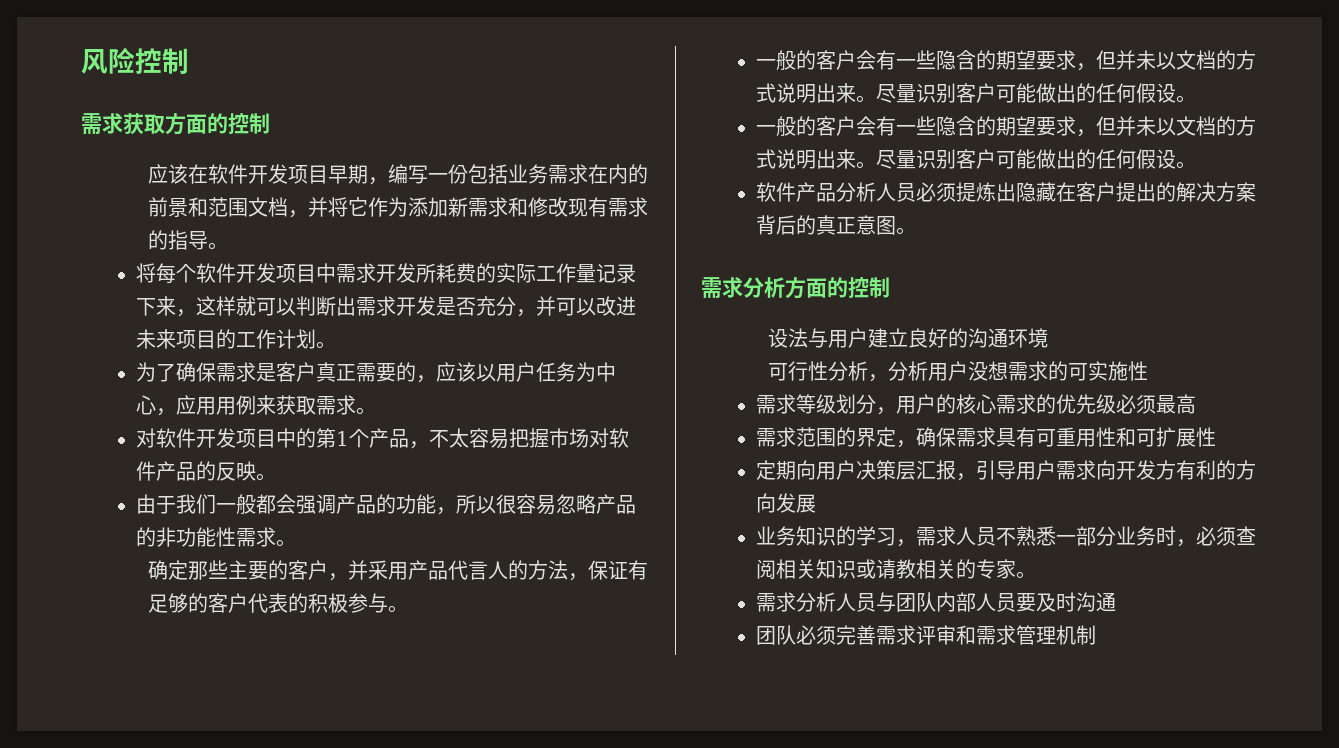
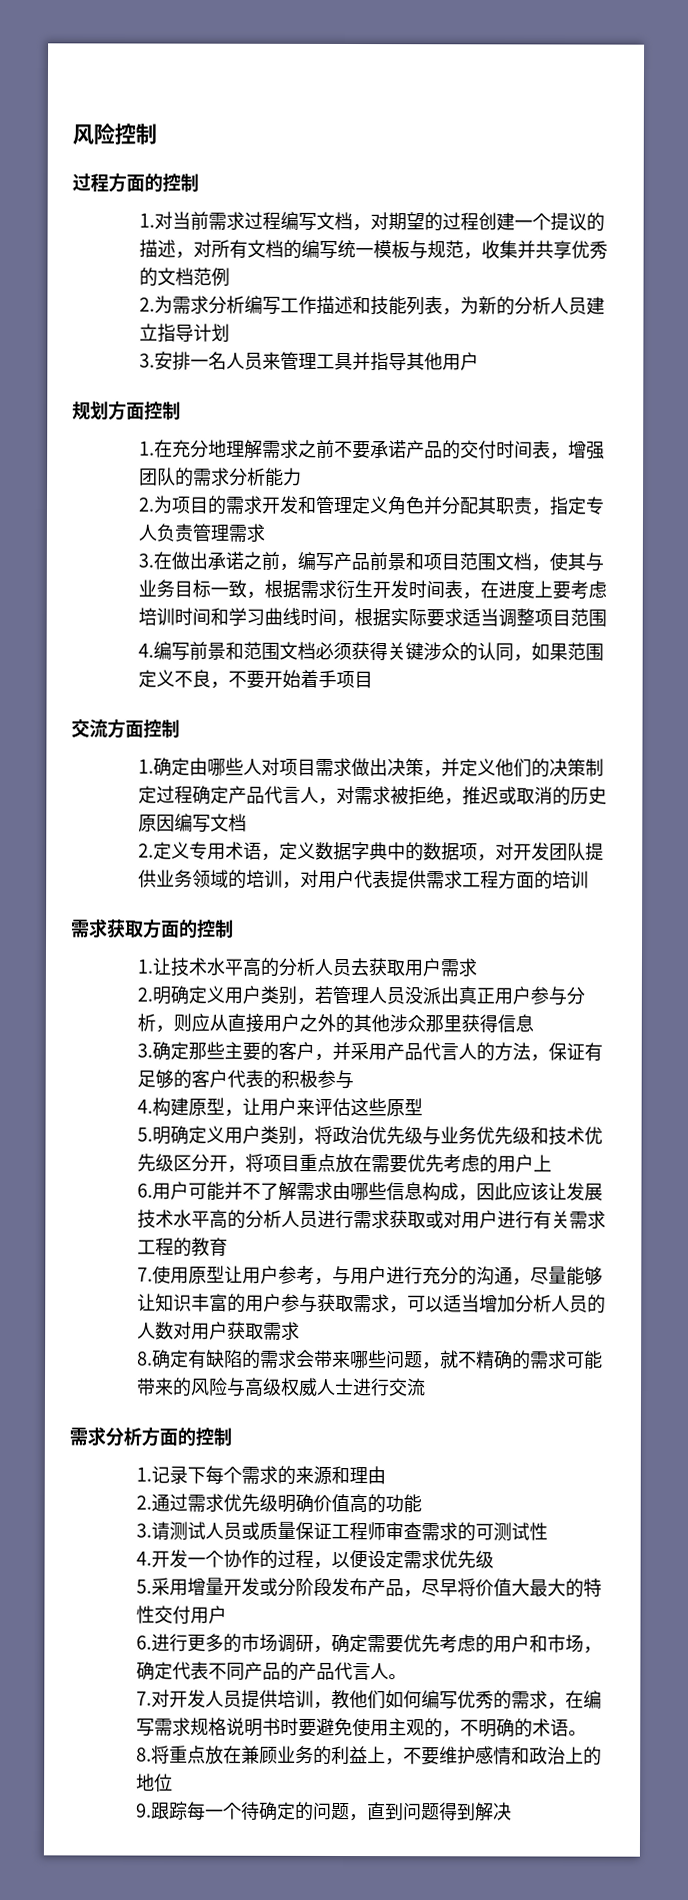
+ 过程方面的控制
+ 1.对当前需求过程编写文档，对期望的过程创建一个提议的描述，对所有文档的编写统一模板与规范，收集并共享优秀的文档范例
+ 2.为需求分析编写工作描述和技能列表，为新的分析人员建立指导计划
+ 3.安排一名人员来管理工具并指导其他用户
+ 规划方面控制
+ 1.在充分地理解需求之前不要承诺产品的交付时间表，增强团队的需求分析能力
+ 2.为项目的需求开发和管理定义角色并分配其职责，指定专人负责管理需求
+ 3.在做出承诺之前，编写产品前景和项目范围文档，使其与业务目标一致，根据需求衍生开发时间表，在进度上要考虑培训时间和学习曲线时间，根据实际要求适当调整项目范围
+ 4.编写前景和范围文档必须获得关键涉众的认同，如果范围定义不良，不要开始着手项目
+ 交流方面控制
+ 1.确定由哪些人对项目需求做出决策，并定义他们的决策制定过程确定产品代言人，对需求被拒绝，推迟或取消的历史原因编写文档
+ 2.定义专用术语，定义数据字典中的数据项，对开发团队提供业务领域的培训，对用户代表提供需求工程方面的培训
- 应该在软件开发项目早期，编写一份包括业务需求在内的前景和范围文档，并将它作为添加新需求和修改现有需求的指导。
- 将每个软件开发项目中需求开发所耗费的实际工作量记录下来，这样就可以判断出需求开发是否充分，并可以改进未来项目的工作计划。
- 为了确保需求是客户真正需要的，应该以用户任务为中心，应用用例来获取需求。
- 对软件开发项目中的第1个产品，不太容易把握市场对软件产品的反映。
- 由于我们一般都会强调产品的功能，所以很容易忽略产品的非功能性需求。
- 确定那些主要的客户，并采用产品代言人的方法，保证有足够的客户代表的积极参与。
- 一般的客户会有一些隐含的期望要求，但并未以文档的方式说明出来。尽量识别客户可能做出的任何假设。
- 一般的客户会有一些隐含的期望要求，但并未以文档的方式说明出来。尽量识别客户可能做出的任何假设。
- 软件产品分析人员必须提炼出隐藏在客户提出的解决方案背后的真正意图。
+ 1.让技术水平高的分析人员去获取用户需求
+ 2.明确定义用户类别，若管理人员没派出真正用户参与分析，则应从直接用户之外的其他涉众那里获得信息
+ 3.确定那些主要的客户，并采用产品代言人的方法，保证有足够的客户代表的积极参与
+ 4.构建原型，让用户来评估这些原型
+ 5.明确定义用户类别，将政治优先级与业务优先级和技术优先级区分开，将项目重点放在需要优先考虑的用户上
+ 6.用户可能并不了解需求由哪些信息构成，因此应该让发展技术水平高的分析人员进行需求获取或对用户进行有关需求工程的教育
+ 7.使用原型让用户参考，与用户进行充分的沟通，尽量能够让知识丰富的用户参与获取需求，可以适当增加分析人员的人数对用户获取需求
+ 8.确定有缺陷的需求会带来哪些问题，就不精确的需求可能带来的风险与高级权威人士进行交流
- 设法与用户建立良好的沟通环境
- 可行性分析，分析用户没想需求的可实施性
- 需求等级划分，用户的核心需求的优先级必须最高
- 需求范围的界定，确保需求具有可重用性和可扩展性
- 定期向用户决策层汇报，引导用户需求向开发方有利的方向发展
- 业务知识的学习，需求人员不熟悉一部分业务时，必须查阅相关知识或请教相关的专家。
- 需求分析人员与团队内部人员要及时沟通
- 团队必须完善需求评审和需求管理机制
+ 1.记录下每个需求的来源和理由
+ 2.通过需求优先级明确价值高的功能
+ 3.请测试人员或质量保证工程师审查需求的可测试性
+ 4.开发一个协作的过程，以便设定需求优先级
+ 5.采用增量开发或分阶段发布产品，尽早将价值大最大的特性交付用户
+ 6.进行更多的市场调研，确定需要优先考虑的用户和市场，确定代表不同产品的产品代言人。
+ 7.对开发人员提供培训，教他们如何编写优秀的需求，在编写需求规格说明书时要避免使用主观的，不明确的术语。
+ 8.将重点放在兼顾业务的利益上，不要维护感情和政治上的地位
+ 9.跟踪每一个待确定的问题，直到问题得到解决

